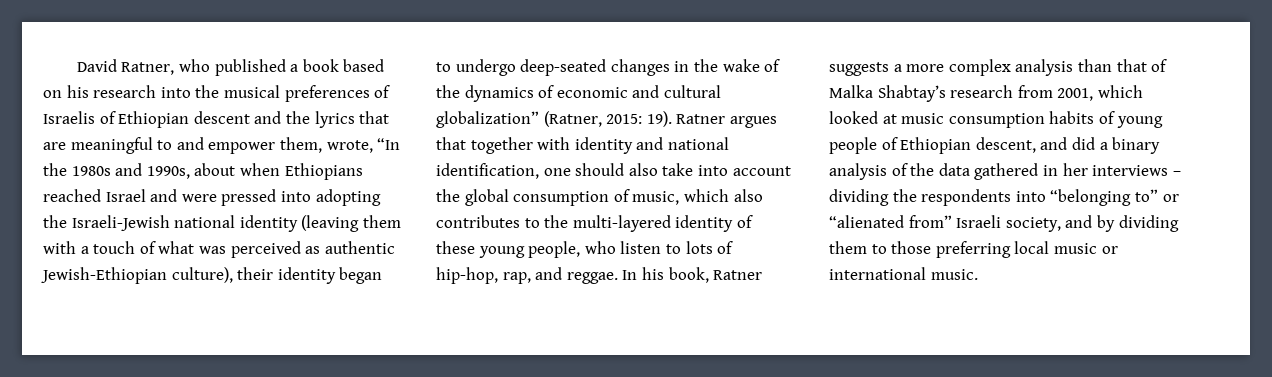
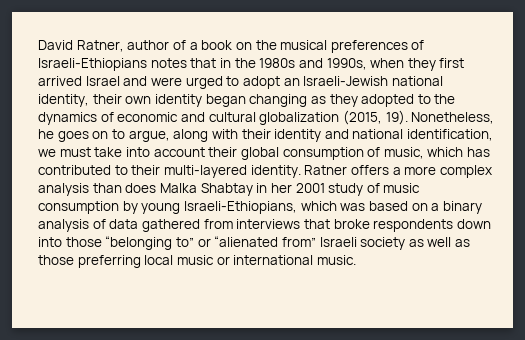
- David Ratner, who published a book based on his research into the musical preferences of Israelis of Ethiopian descent and the lyrics that are meaningful to and empower them, wrote, “In the 1980s and 1990s, about when Ethiopians reached Israel and were pressed into adopting the Israeli-Jewish national identity (leaving them with a touch of what was perceived as authentic Jewish-Ethiopian culture), their identity began to undergo deep-seated changes in the wake of the dynamics of economic and cultural globalization” (Ratner, 2015: 19). Ratner argues that together with identity and national identification, one should also take into account the global consumption of music, which also contributes to the multi-layered identity of these young people, who listen to lots of hip-hop, rap, and reggae. In his book, Ratner suggests a more complex analysis than that of Malka Shabtay’s research from 2001, which looked at music consumption habits of young people of Ethiopian descent, and did a binary analysis of the data gathered in her interviews – dividing the respondents into “belonging to” or “alienated from” Israeli society, and by dividing them to those preferring local music or international music.
+ David Ratner, author of a book on the musical preferences of Israeli-Ethiopians notes that in the 1980s and 1990s, when they first arrived Israel and were urged to adopt an Israeli-Jewish national identity, their own identity began changing as they adopted to the dynamics of economic and cultural globalization (2015, 19). Nonetheless, he goes on to argue, along with their identity and national identification, we must take into account their global consumption of music, which has contributed to their multi-layered identity. Ratner offers a more complex analysis than does Malka Shabtay in her 2001 study of music consumption by young Israeli-Ethiopians, which was based on a binary analysis of data gathered from interviews that broke respondents down into those “belonging to” or “alienated from” Israeli society as well as those preferring local music or international music.

